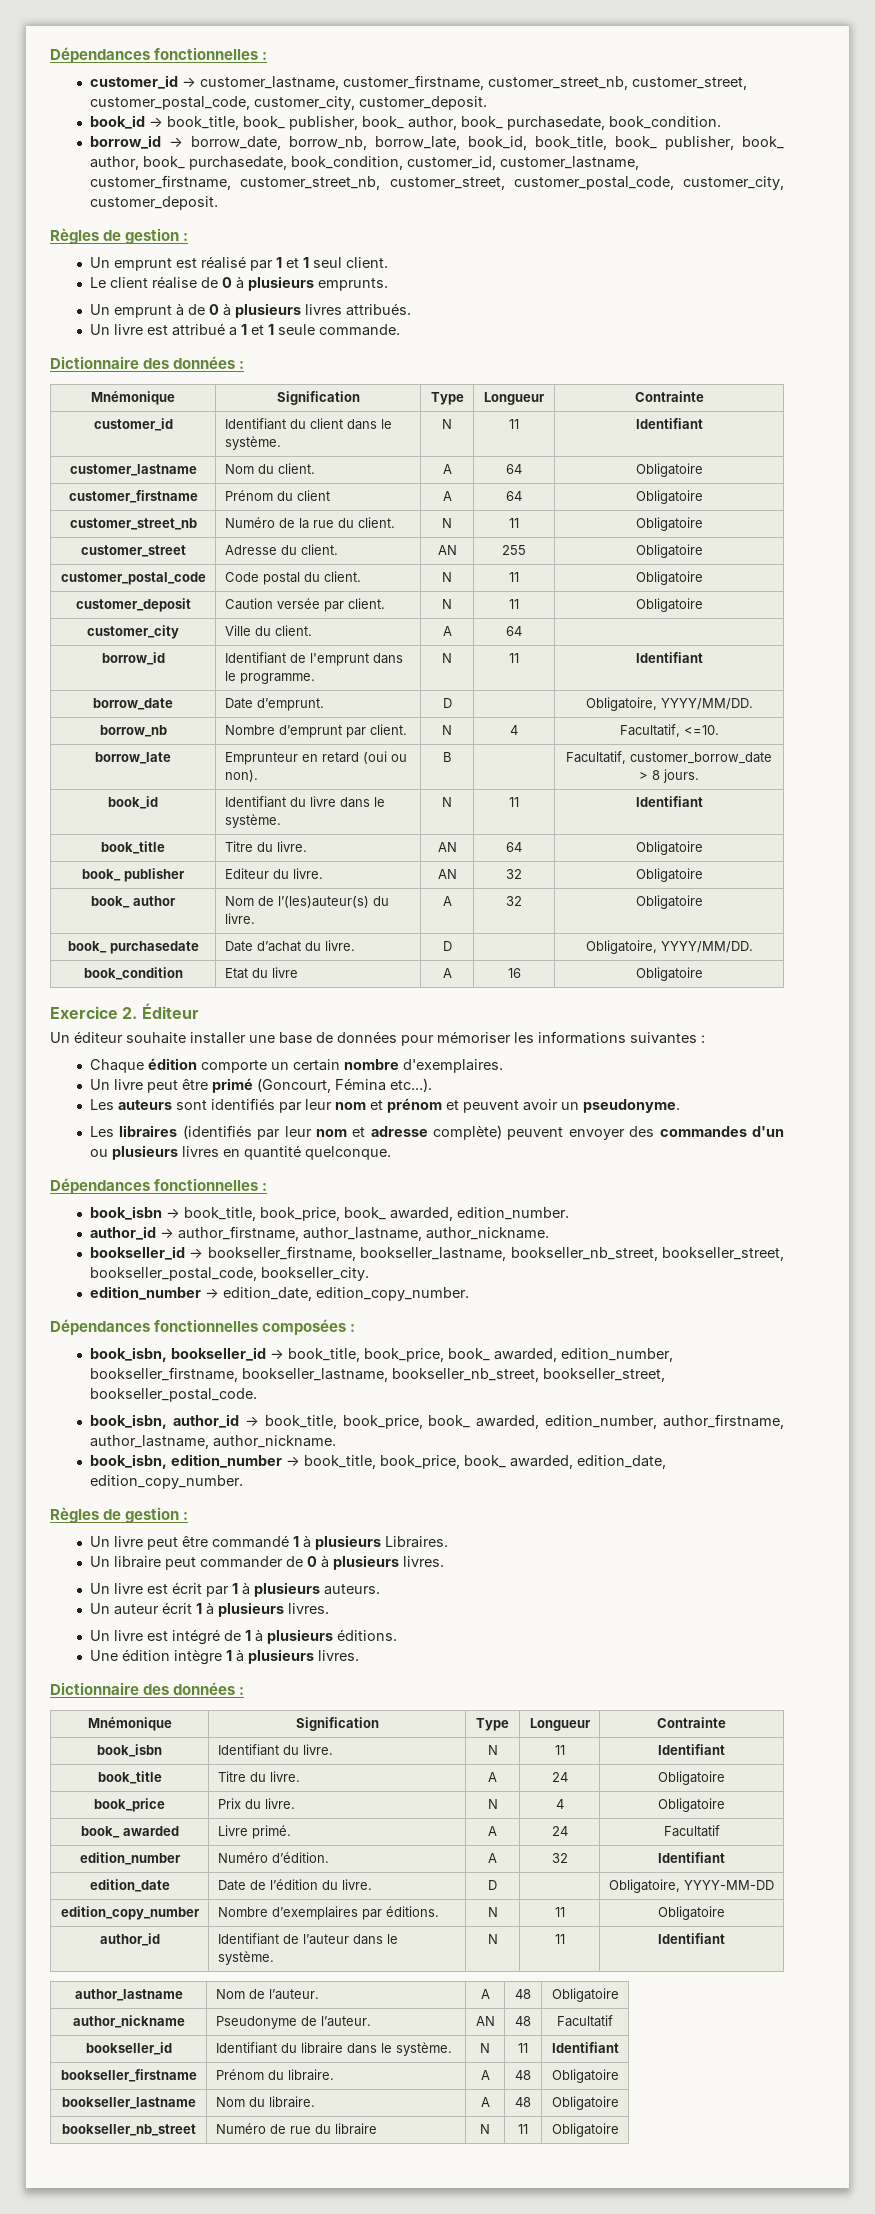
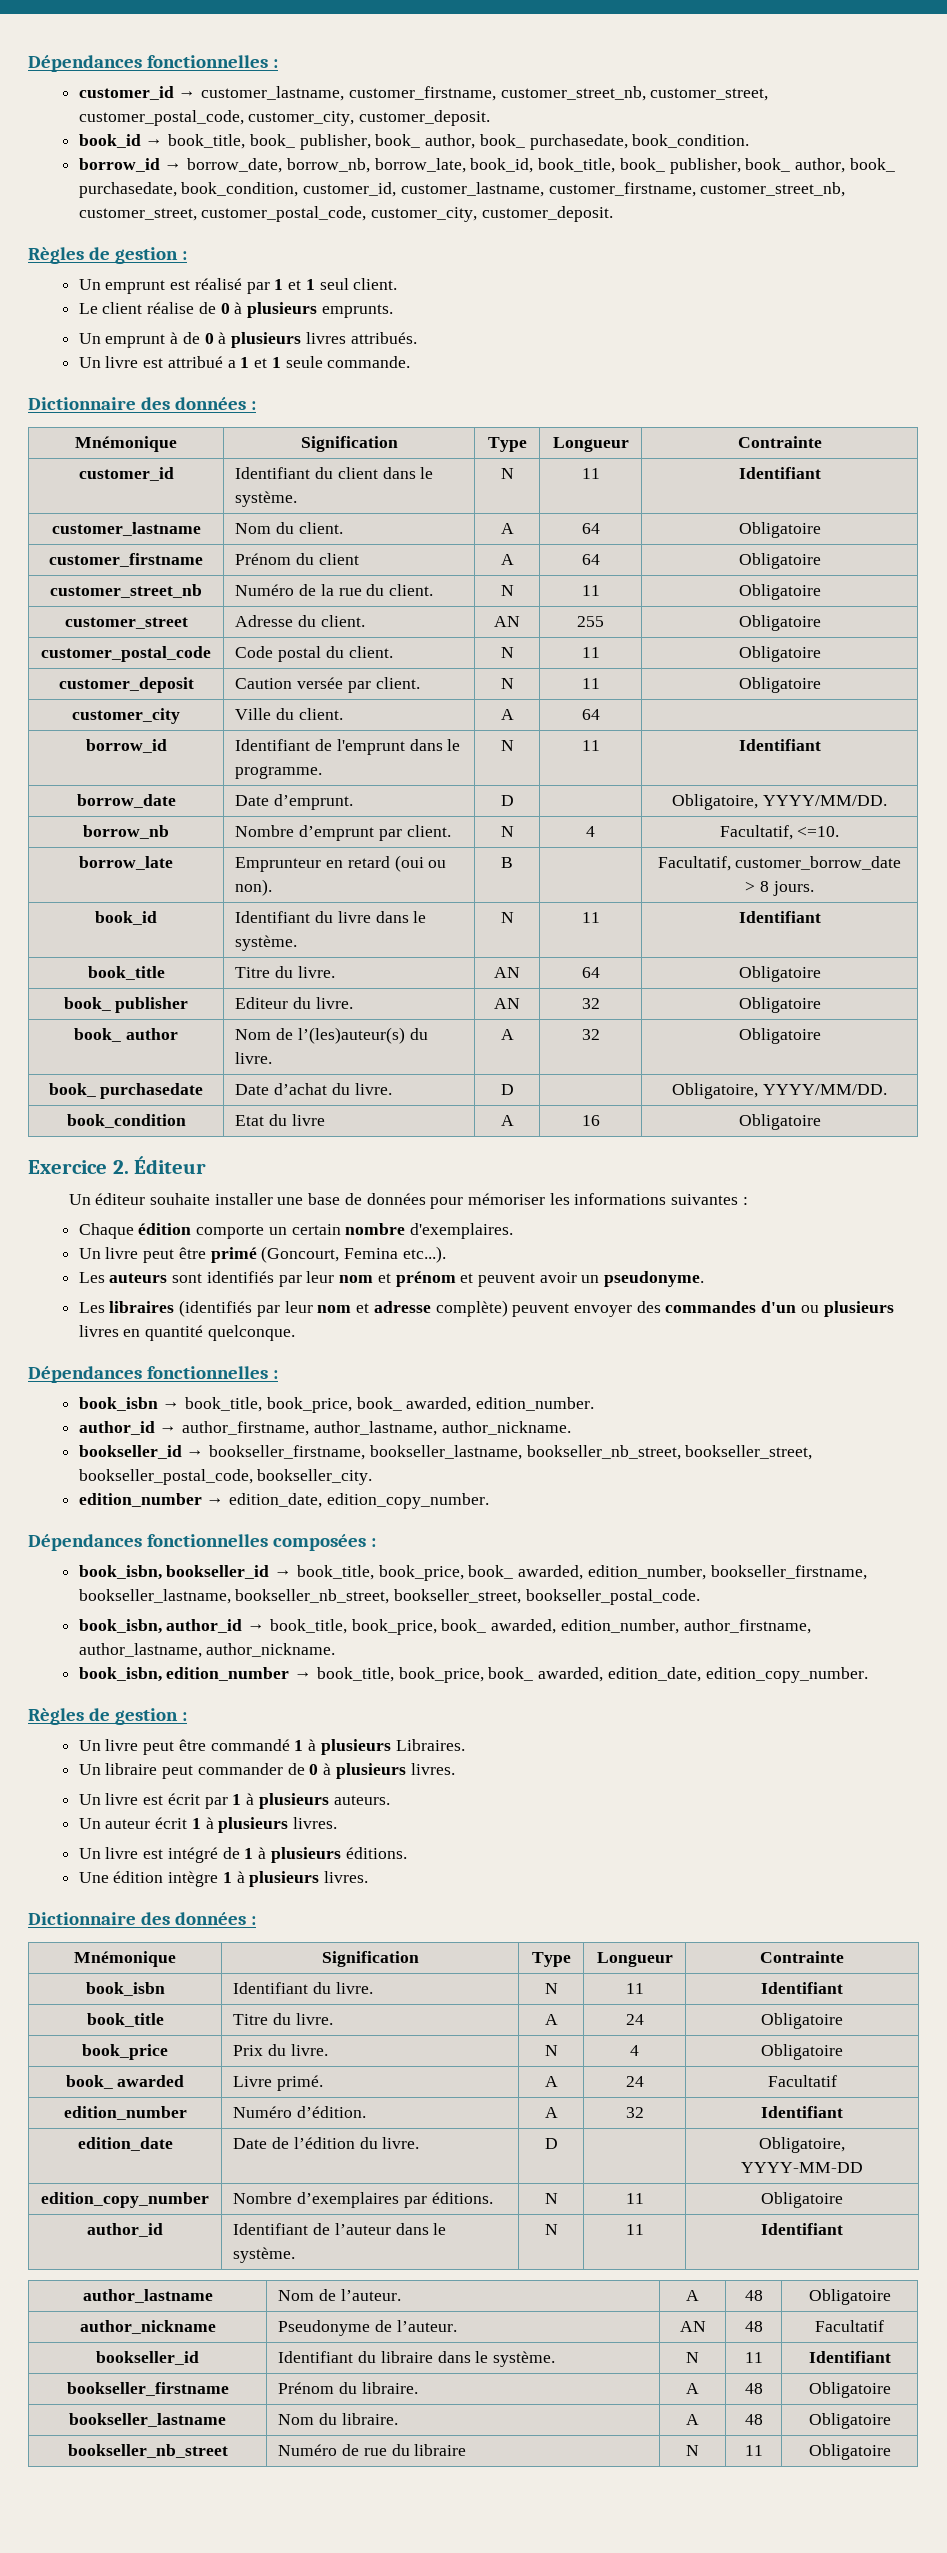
- Un livre peut être primé (Goncourt, Fémina etc...).
+ Un livre peut être primé (Goncourt, Femina etc...).

